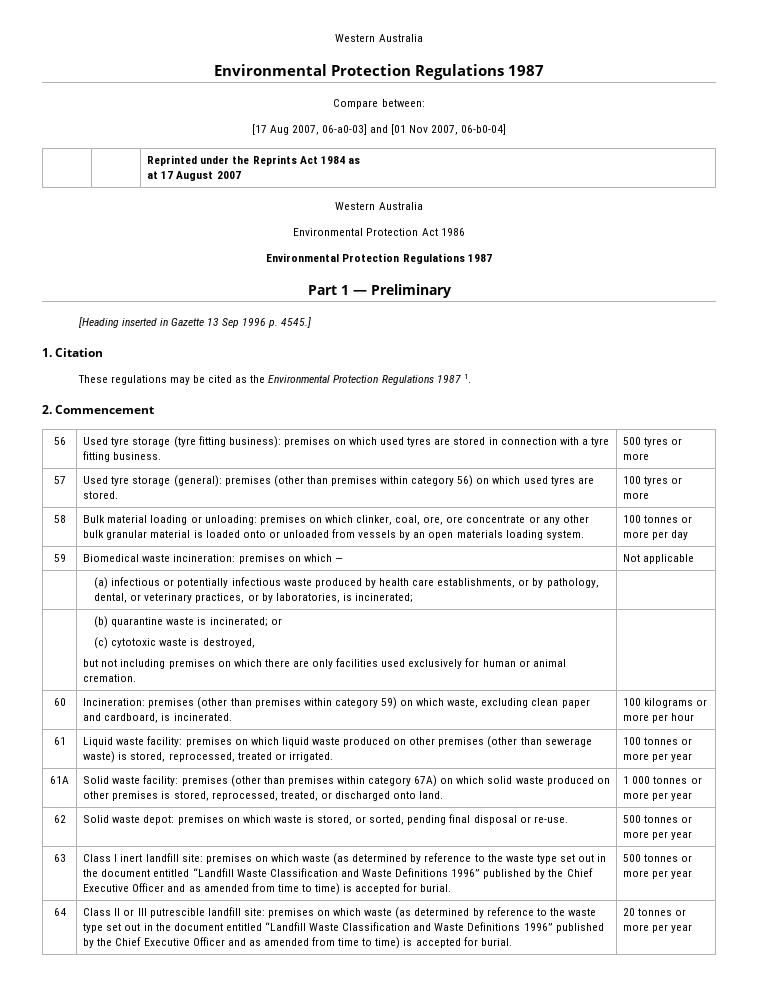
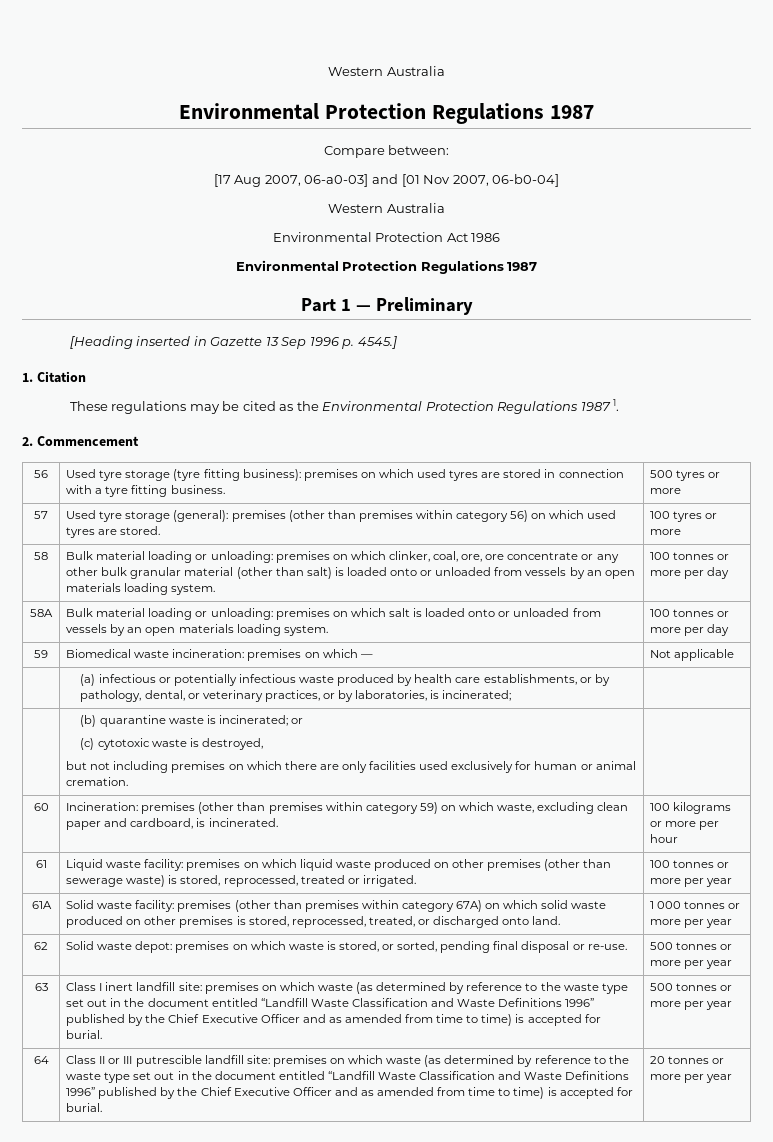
- | | Reprinted under the Reprints Act 1984 as
- at 17 August 2007
- Bulk material loading or unloading: premises on which clinker, coal, ore, ore concentrate or any other bulk granular material is loaded onto or unloaded from vessels by an open materials loading system. | 100 tonnes or more per day
+ Bulk material loading or unloading: premises on which clinker, coal, ore, ore concentrate or any other bulk granular material (other than salt) is loaded onto or unloaded from vessels by an open materials loading system. | 100 tonnes or more per day
+ 58A | Bulk material loading or unloading: premises on which salt is loaded onto or unloaded from vessels by an open materials loading system. | 100 tonnes or more per day

